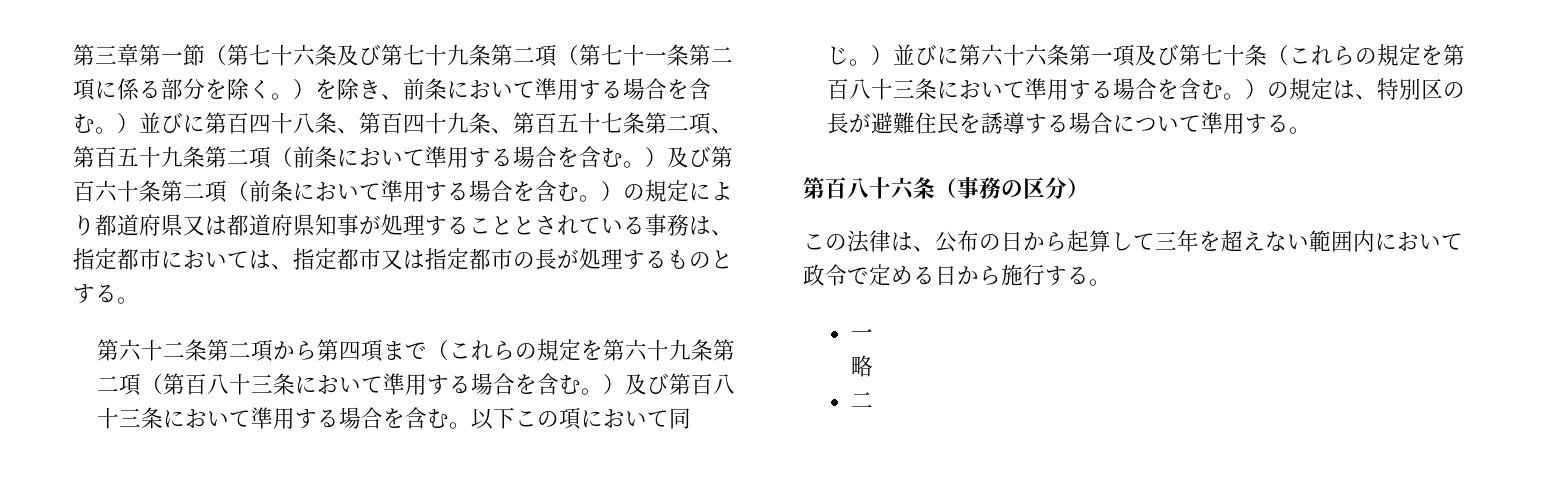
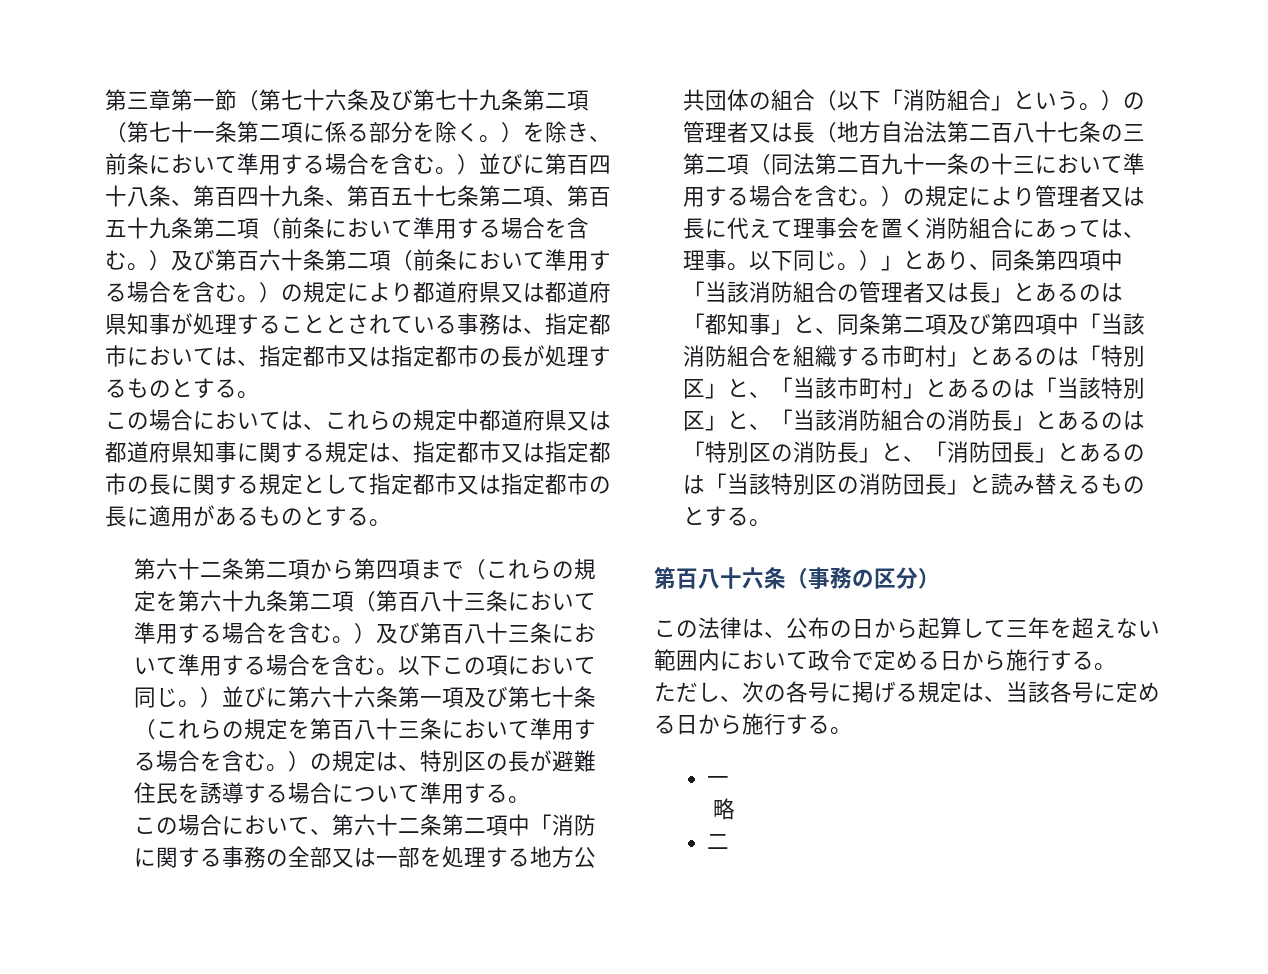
+ この場合においては、これらの規定中都道府県又は都道府県知事に関する規定は、指定都市又は指定都市の長に関する規定として指定都市又は指定都市の長に適用があるものとする。
+ この場合において、第六十二条第二項中「消防に関する事務の全部又は一部を処理する地方公共団体の組合（以下「消防組合」という。）の管理者又は長（地方自治法第二百八十七条の三第二項（同法第二百九十一条の十三において準用する場合を含む。）の規定により管理者又は長に代えて理事会を置く消防組合にあっては、理事。以下同じ。）」とあり、同条第四項中「当該消防組合の管理者又は長」とあるのは「都知事」と、同条第二項及び第四項中「当該消防組合を組織する市町村」とあるのは「特別区」と、「当該市町村」とあるのは「当該特別区」と、「当該消防組合の消防長」とあるのは「特別区の消防長」と、「消防団長」とあるのは「当該特別区の消防団長」と読み替えるものとする。
+ ただし、次の各号に掲げる規定は、当該各号に定める日から施行する。

